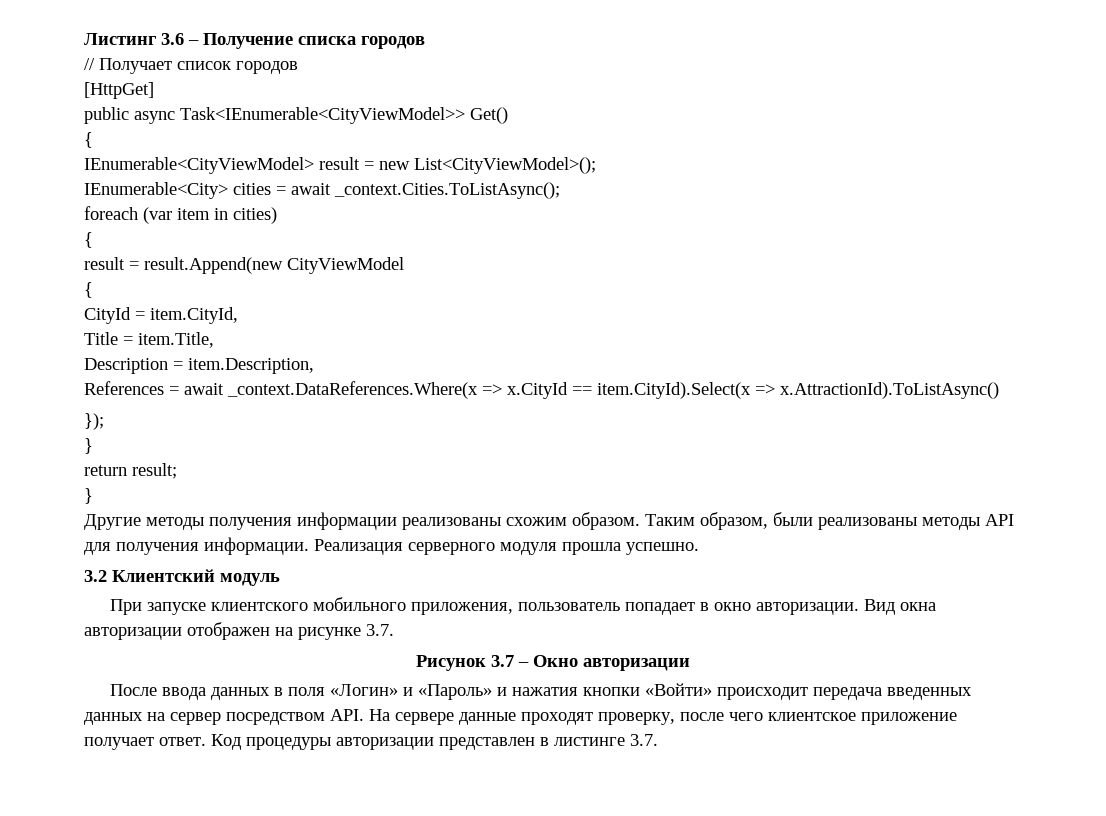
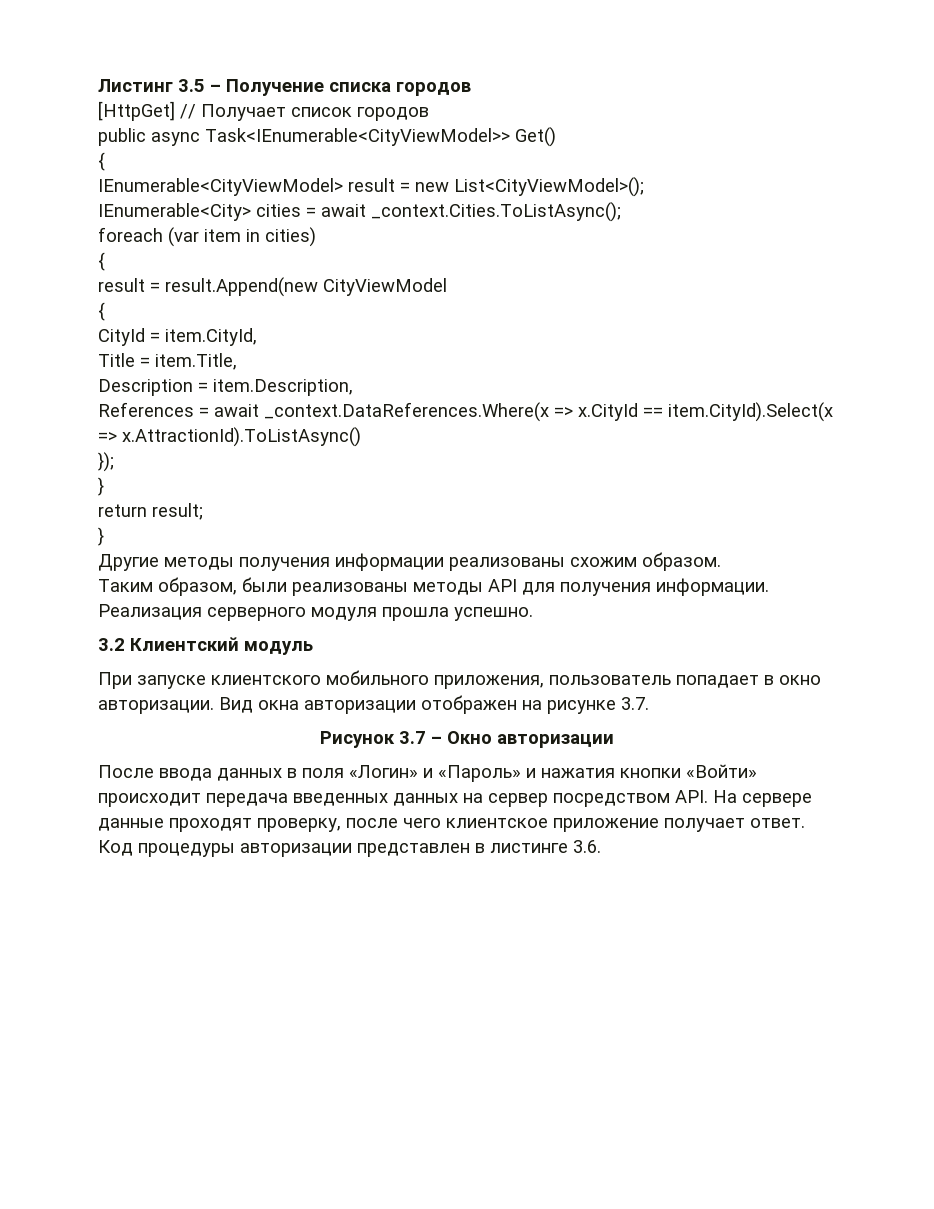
- Листинг 3.6 – Получение списка городов
+ Листинг 3.5 – Получение списка городов
- // Получает список городов
+ [HttpGet] // Получает список городов
- [HttpGet]
- Другие методы получения информации реализованы схожим образом. Таким образом, были реализованы методы API для получения информации.
+ Другие методы получения информации реализованы схожим образом.
+ Таким образом, были реализованы методы API для получения информации.
- Код процедуры авторизации представлен в листинге 3.7.
+ Код процедуры авторизации представлен в листинге 3.6.

